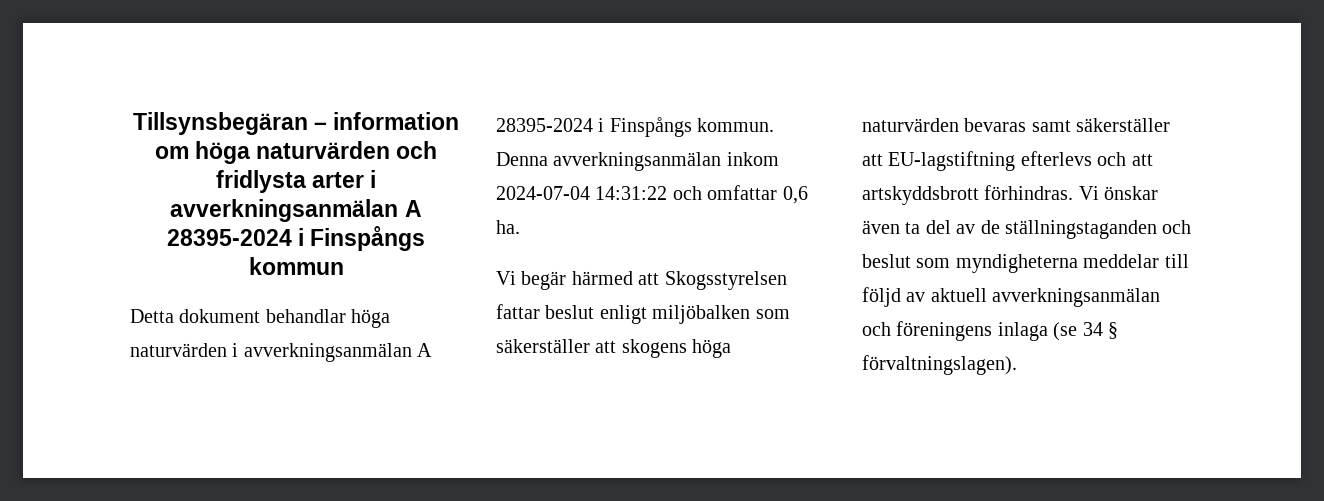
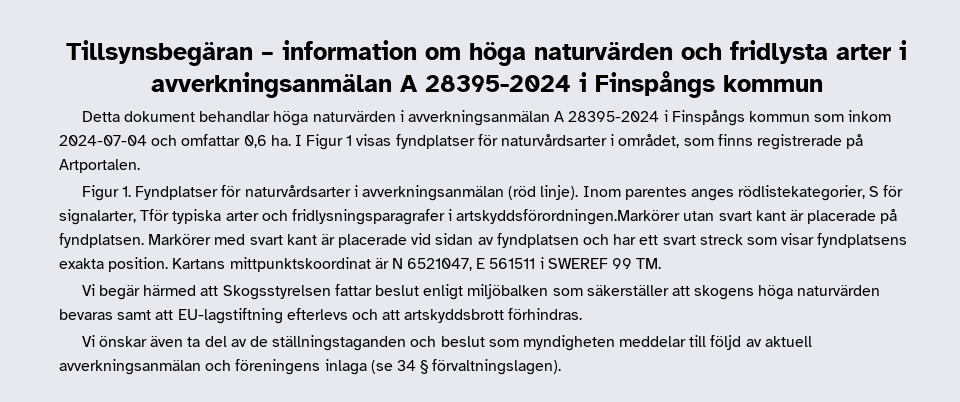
- Detta dokument behandlar höga naturvärden i avverkningsanmälan A 28395-2024 i Finspångs kommun. Denna avverkningsanmälan inkom 2024-07-04 14:31:22 och omfattar 0,6 ha.
+ Detta dokument behandlar höga naturvärden i avverkningsanmälan A 28395-2024 i Finspångs kommun som inkom 2024-07-04 och omfattar 0,6 ha. I Figur 1 visas fyndplatser för naturvårdsarter i området, som finns registrerade på Artportalen.
+ Figur 1. Fyndplatser för naturvårdsarter i avverkningsanmälan (röd linje). Inom parentes anges rödlistekategorier, S för signalarter, Tför typiska arter och fridlysningsparagrafer i artskyddsförordningen.Markörer utan svart kant är placerade på fyndplatsen. Markörer med svart kant är placerade vid sidan av fyndplatsen och har ett svart streck som visar fyndplatsens exakta position. Kartans mittpunktskoordinat är N 6521047, E 561511 i SWEREF 99 TM.
- Vi begär härmed att Skogsstyrelsen fattar beslut enligt miljöbalken som säkerställer att skogens höga naturvärden bevaras samt säkerställer att EU-lagstiftning efterlevs och att artskyddsbrott förhindras. Vi önskar även ta del av de ställningstaganden och beslut som myndigheterna meddelar till följd av aktuell avverkningsanmälan och föreningens inlaga (se 34 § förvaltningslagen).
+ Vi begär härmed att Skogsstyrelsen fattar beslut enligt miljöbalken som säkerställer att skogens höga naturvärden bevaras samt att EU-lagstiftning efterlevs och att artskyddsbrott förhindras.
+ Vi önskar även ta del av de ställningstaganden och beslut som myndigheten meddelar till följd av aktuell avverkningsanmälan och föreningens inlaga (se 34 § förvaltningslagen).

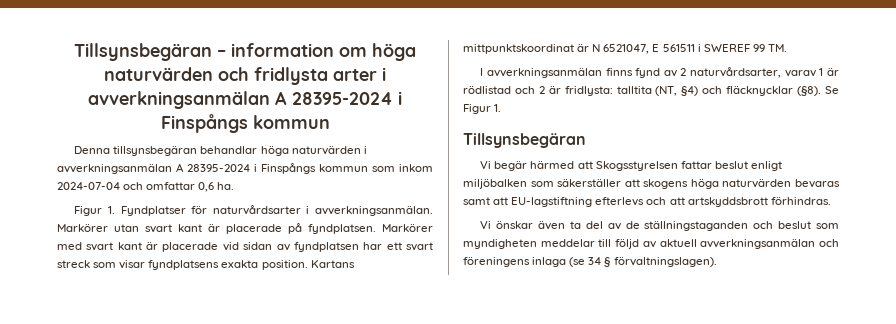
- Detta dokument behandlar höga naturvärden i avverkningsanmälan A 28395-2024 i Finspångs kommun som inkom 2024-07-04 och omfattar 0,6 ha. I Figur 1 visas fyndplatser för naturvårdsarter i området, som finns registrerade på Artportalen.
+ Denna tillsynsbegäran behandlar höga naturvärden i avverkningsanmälan A 28395-2024 i Finspångs kommun som inkom 2024-07-04 och omfattar 0,6 ha.
- Figur 1. Fyndplatser för naturvårdsarter i avverkningsanmälan (röd linje). Inom parentes anges rödlistekategorier, S för signalarter, Tför typiska arter och fridlysningsparagrafer i artskyddsförordningen.Markörer utan svart kant är placerade på fyndplatsen.
+ Figur 1. Fyndplatser för naturvårdsarter i avverkningsanmälan. Markörer utan svart kant är placerade på fyndplatsen.
- Markörer med svart kant är placerade vid sidan av fyndplatsen och har ett svart streck som visar fyndplatsens exakta position.
+ Markörer med svart kant är placerade vid sidan av fyndplatsen har ett svart streck som visar fyndplatsens exakta position.
+ I avverkningsanmälan finns fynd av 2 naturvårdsarter, varav 1 är rödlistad och 2 är fridlysta: talltita (NT, §4) och fläcknycklar (§8). Se Figur 1.
+ Tillsynsbegäran

